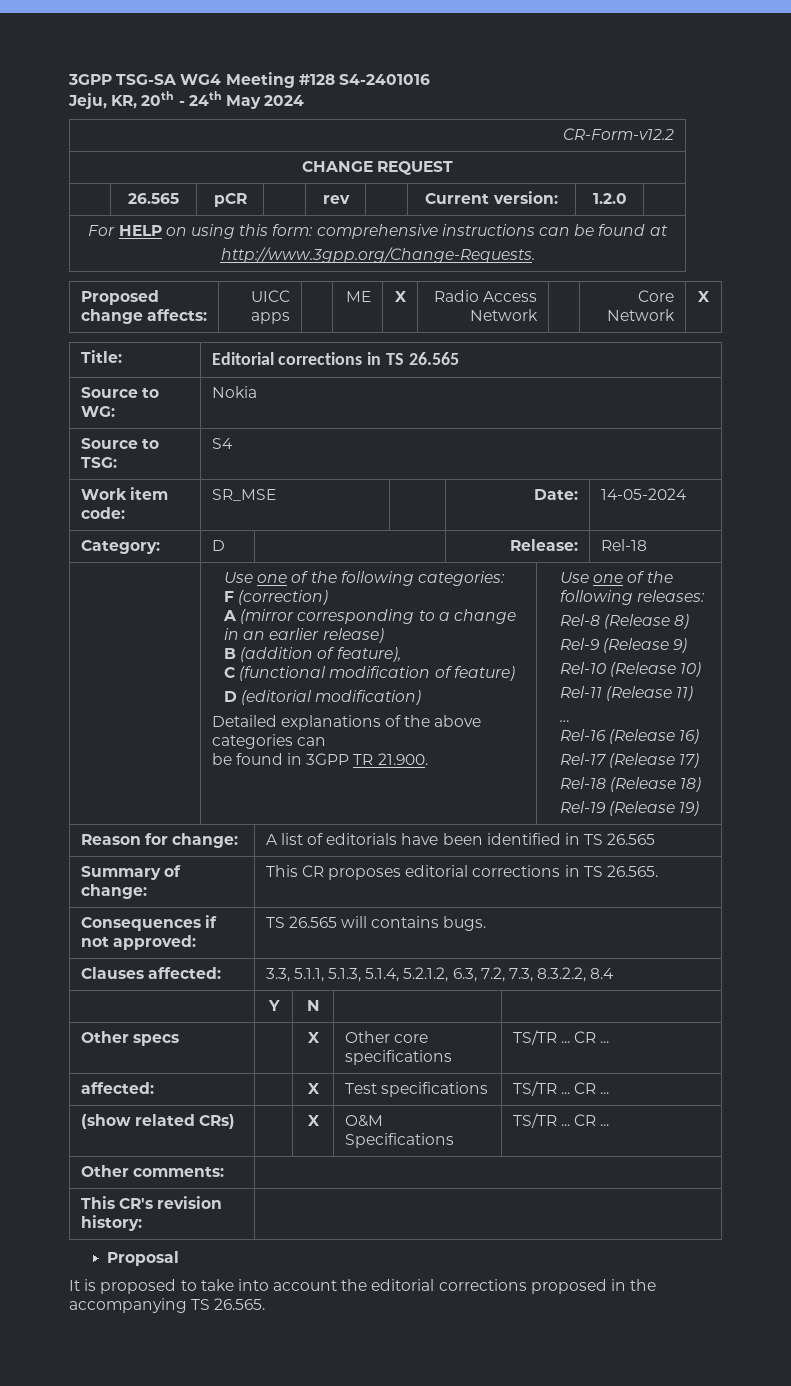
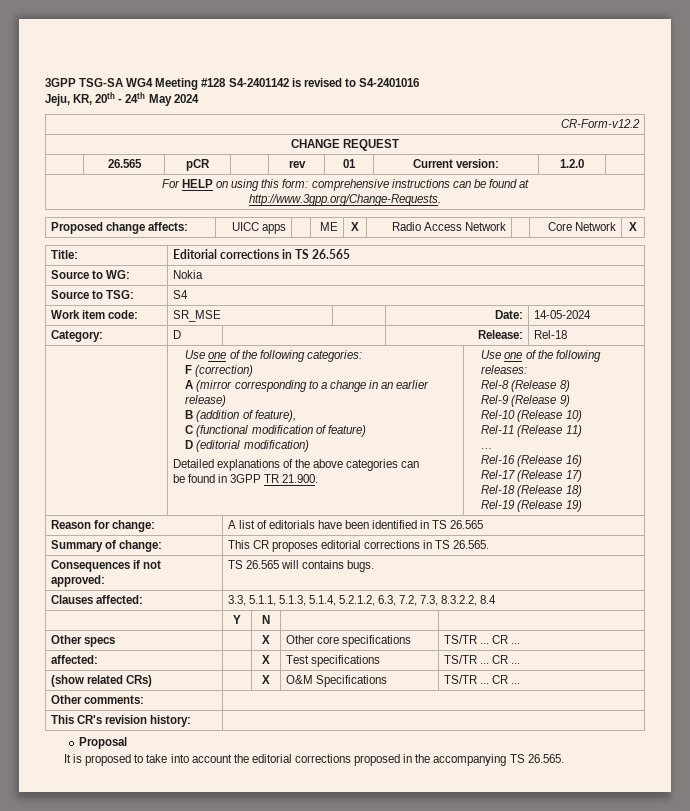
- 3GPP TSG-SA WG4 Meeting #128 S4-2401016
+ 3GPP TSG-SA WG4 Meeting #128 S4-2401142 is revised to S4-2401016
- | 26.565 | pCR | | rev | | Current version: | 1.2.0 |
+ | 26.565 | pCR | | rev | 01 | Current version: | 1.2.0 |

